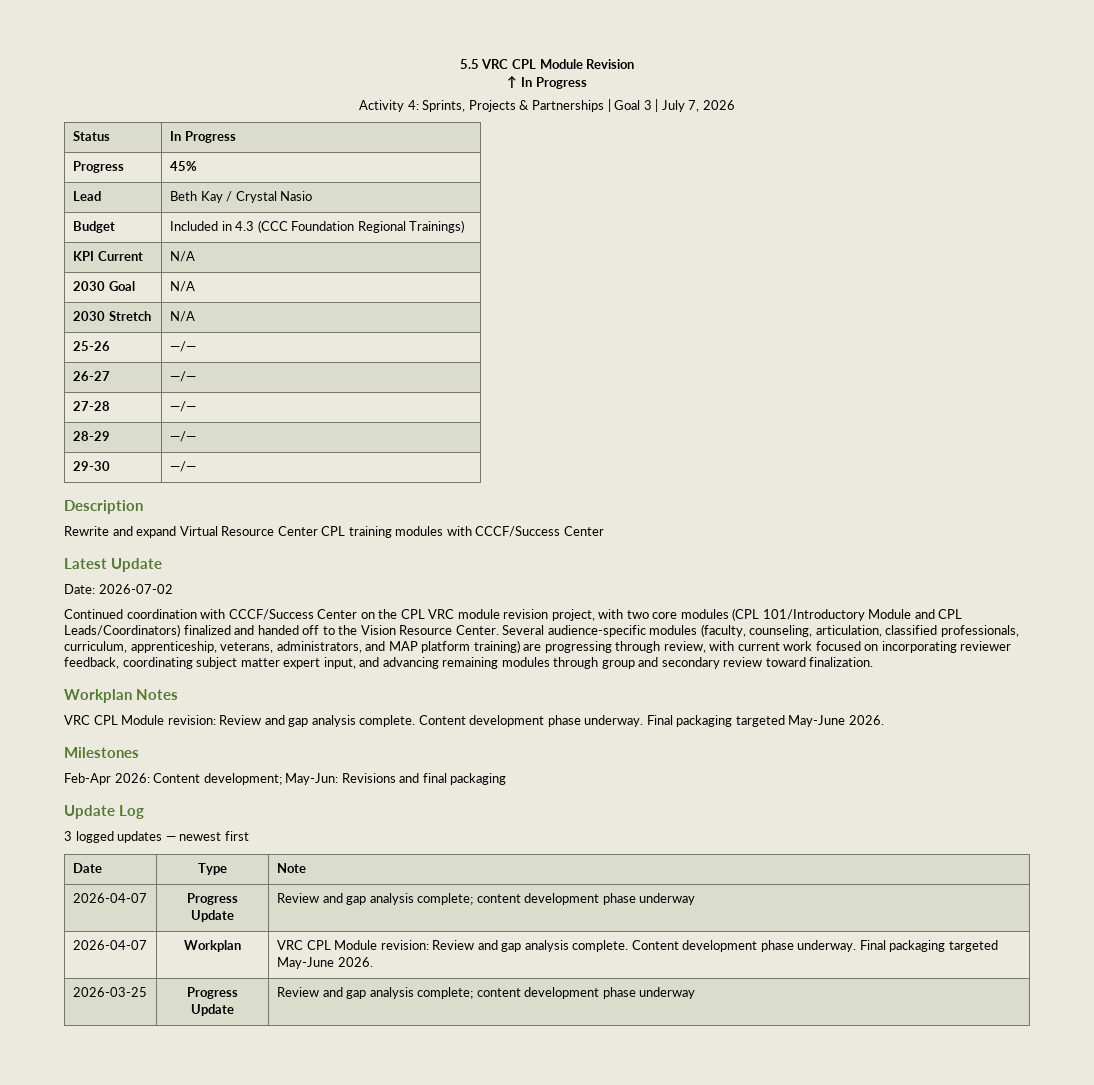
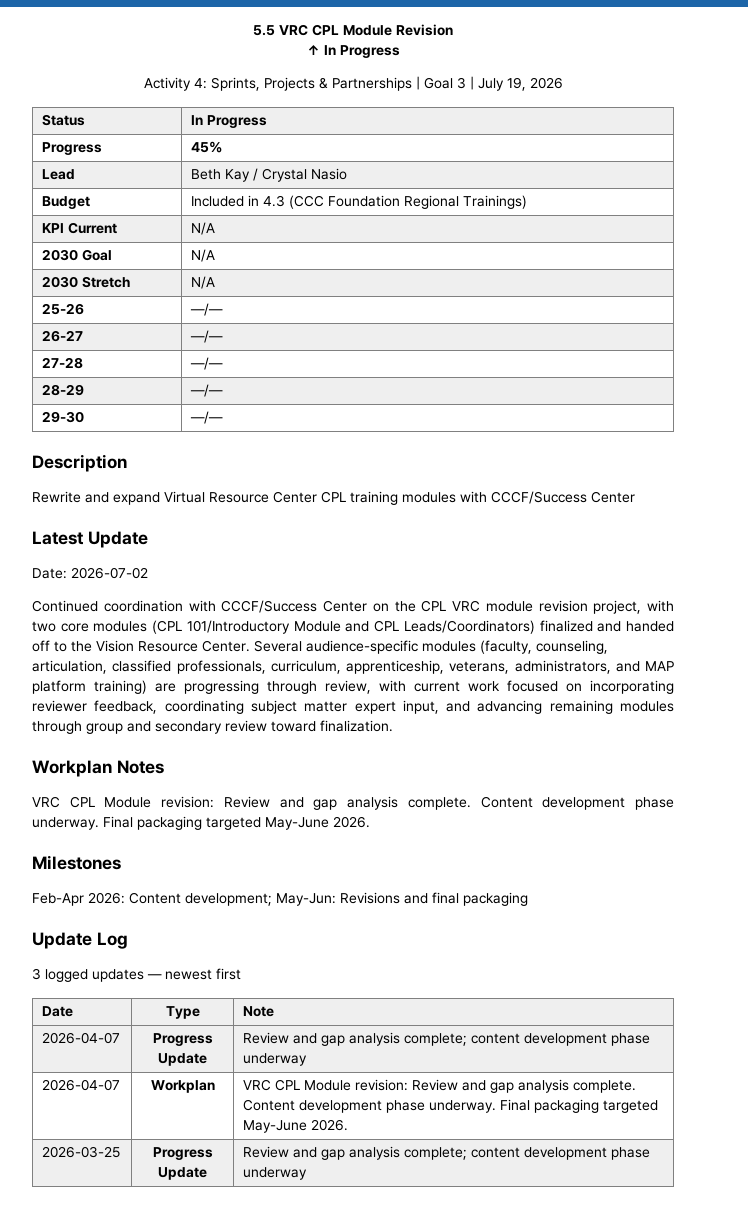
- Activity 4: Sprints, Projects & Partnerships | Goal 3 | July 7, 2026
+ Activity 4: Sprints, Projects & Partnerships | Goal 3 | July 19, 2026

